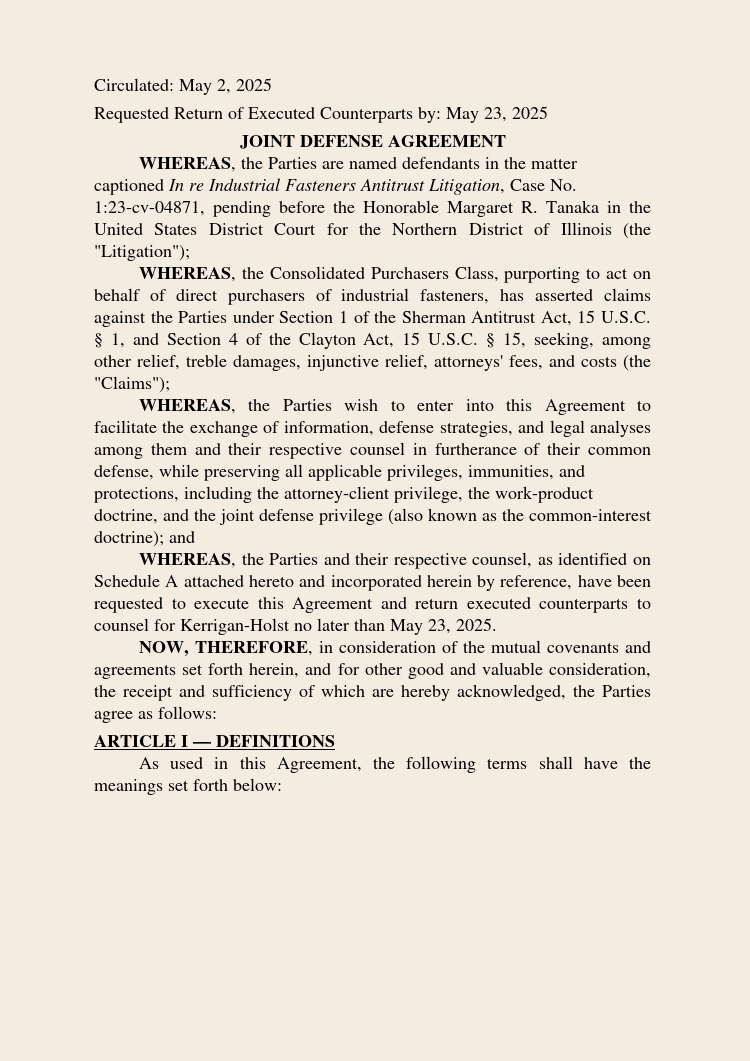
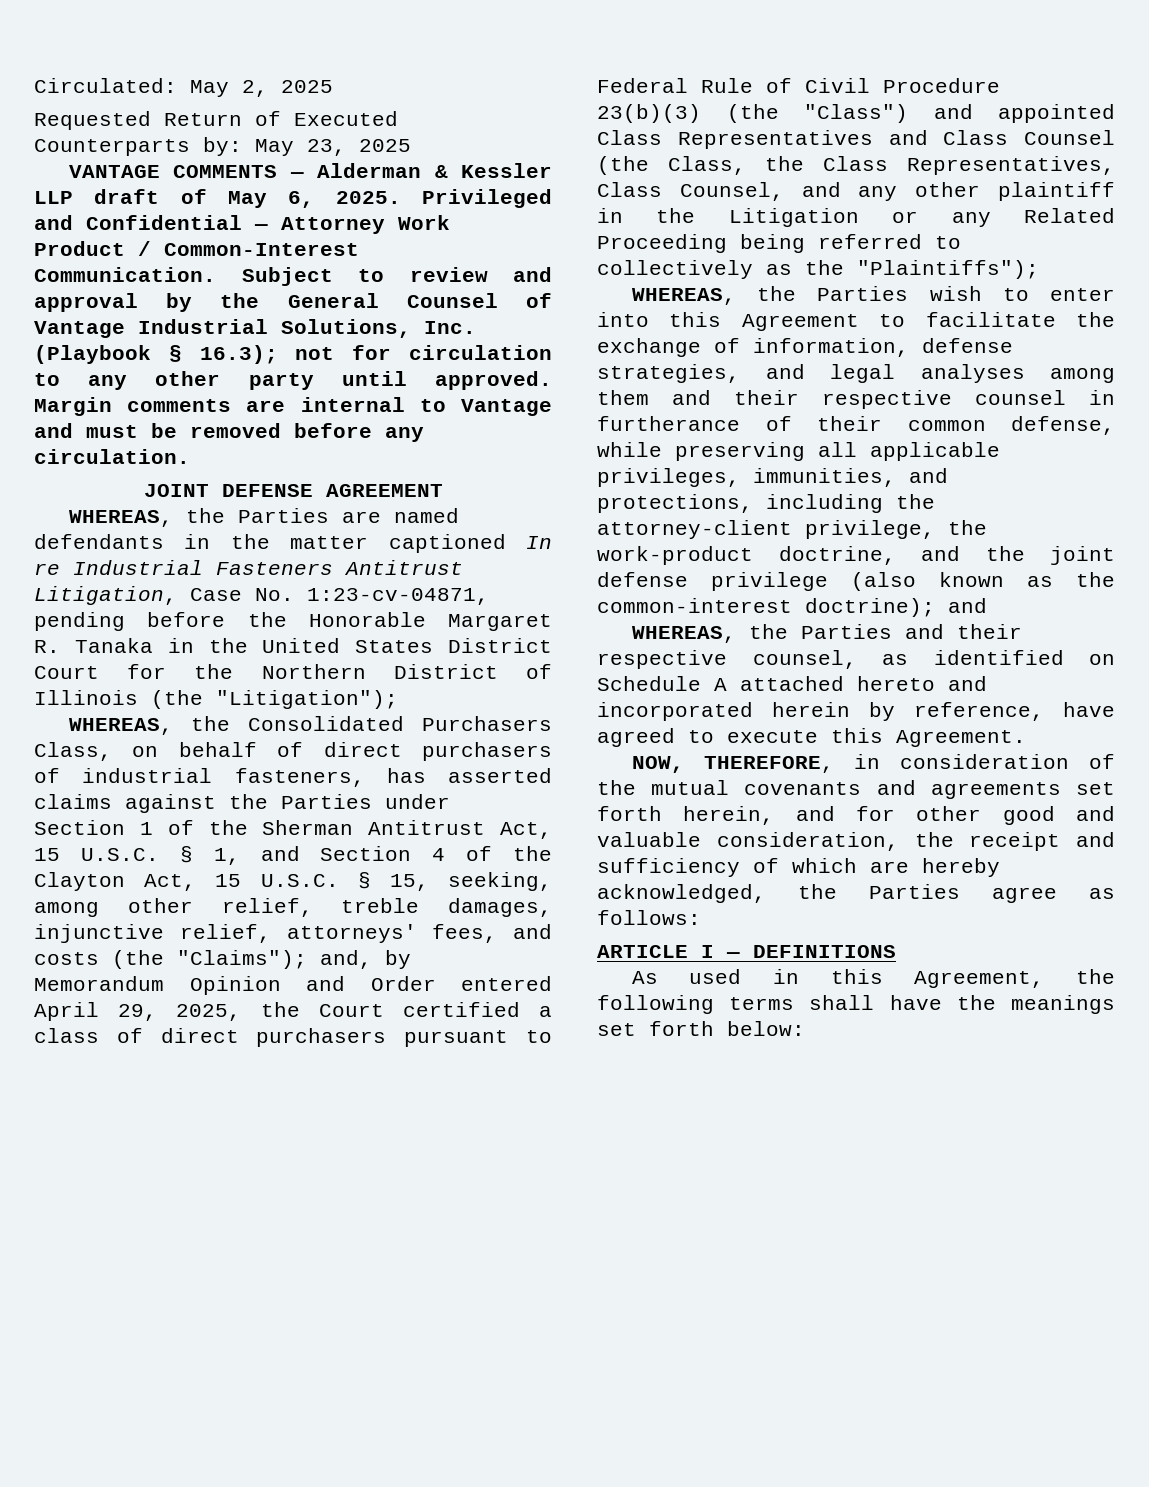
+ VANTAGE COMMENTS — Alderman & Kessler LLP draft of May 6, 2025. Privileged and Confidential — Attorney Work Product / Common-Interest Communication. Subject to review and approval by the General Counsel of Vantage Industrial Solutions, Inc. (Playbook § 16.3); not for circulation to any other party until approved. Margin comments are internal to Vantage and must be removed before any circulation.
- WHEREAS, the Consolidated Purchasers Class, purporting to act on behalf of direct purchasers of industrial fasteners, has asserted claims against the Parties under Section 1 of the Sherman Antitrust Act, 15 U.S.C. § 1, and Section 4 of the Clayton Act, 15 U.S.C. § 15, seeking, among other relief, treble damages, injunctive relief, attorneys' fees, and costs (the "Claims");
+ WHEREAS, the Consolidated Purchasers Class, on behalf of direct purchasers of industrial fasteners, has asserted claims against the Parties under Section 1 of the Sherman Antitrust Act, 15 U.S.C. § 1, and Section 4 of the Clayton Act, 15 U.S.C. § 15, seeking, among other relief, treble damages, injunctive relief, attorneys' fees, and costs (the "Claims"); and, by Memorandum Opinion and Order entered April 29, 2025, the Court certified a class of direct purchasers pursuant to Federal Rule of Civil Procedure 23(b)(3) (the "Class") and appointed Class Representatives and Class Counsel (the Class, the Class Representatives, Class Counsel, and any other plaintiff in the Litigation or any Related Proceeding being referred to collectively as the "Plaintiffs");
- WHEREAS, the Parties and their respective counsel, as identified on Schedule A attached hereto and incorporated herein by reference, have been requested to execute this Agreement and return executed counterparts to counsel for Kerrigan-Holst no later than May 23, 2025.
+ WHEREAS, the Parties and their respective counsel, as identified on Schedule A attached hereto and incorporated herein by reference, have agreed to execute this Agreement.

